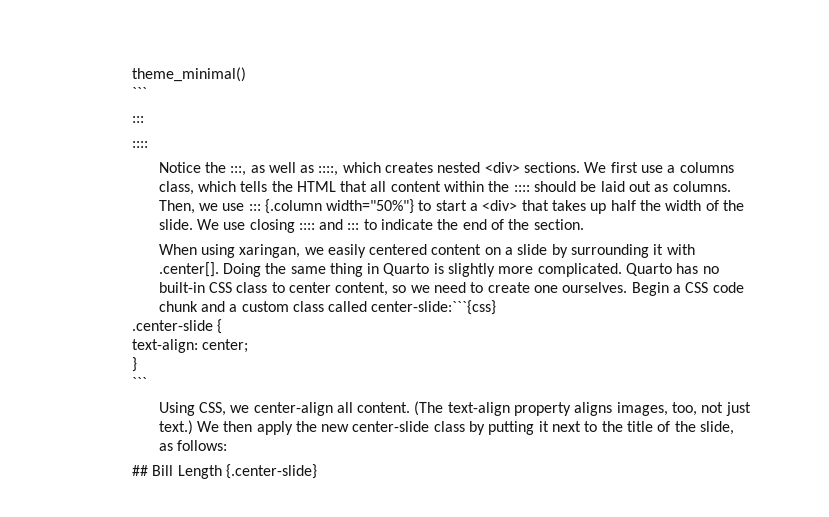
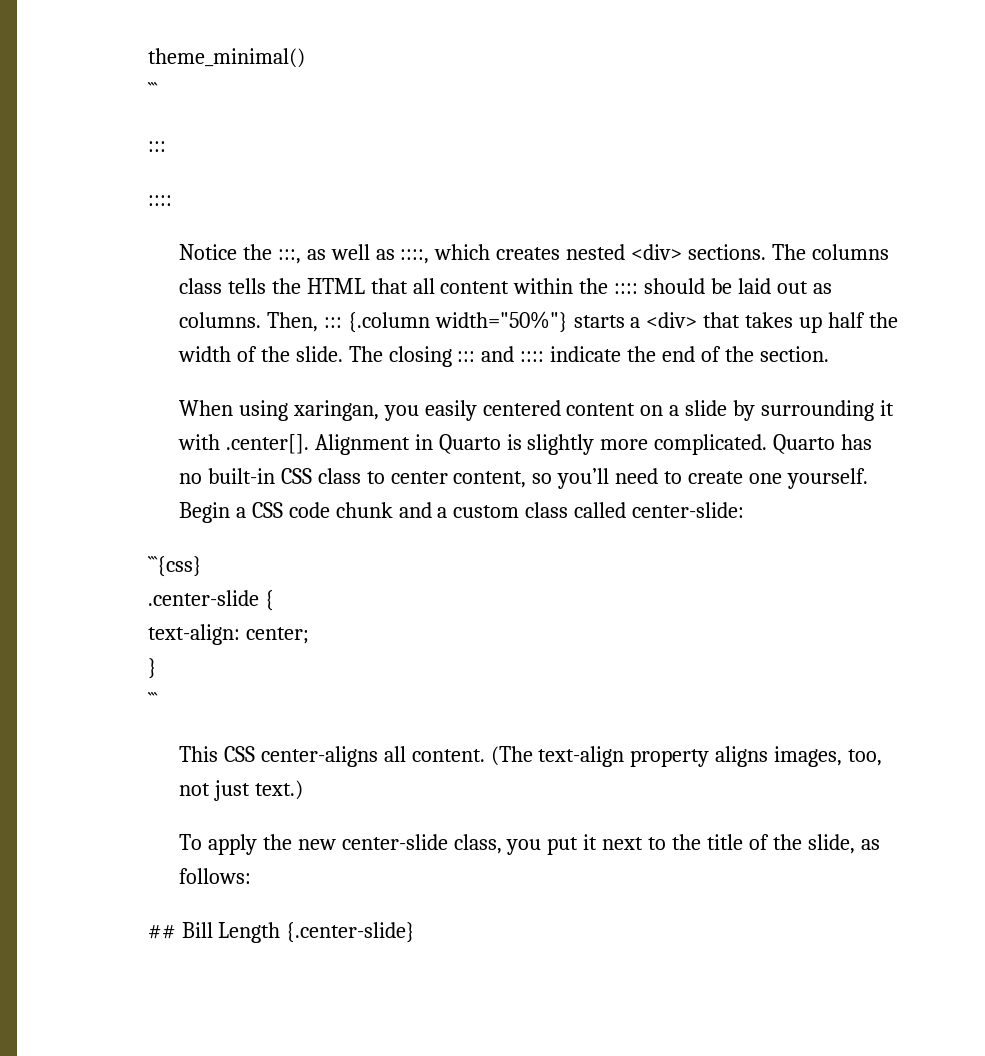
- We first use a columns class, which tells the HTML that all content within the :::: should be laid out as columns.
+ The columns class tells the HTML that all content within the :::: should be laid out as columns.
- Then, we use ::: {.column width="50%"} to start a <div> that takes up half the width of the slide.
+ Then, ::: {.column width="50%"} starts a <div> that takes up half the width of the slide.
- We use closing :::: and ::: to indicate the end of the section.
+ The closing ::: and :::: indicate the end of the section.
- When using xaringan, we easily centered content on a slide by surrounding it with .center[]. Doing the same thing in Quarto is slightly more complicated.
+ When using xaringan, you easily centered content on a slide by surrounding it with .center[]. Alignment in Quarto is slightly more complicated.
- Quarto has no built-in CSS class to center content, so we need to create one ourselves.
+ Quarto has no built-in CSS class to center content, so you’ll need to create one yourself.
- Begin a CSS code chunk and a custom class called center-slide:```{css}
+ Begin a CSS code chunk and a custom class called center-slide:
+ ```{css}
- Using CSS, we center-align all content.
+ This CSS center-aligns all content.
- (The text-align property aligns images, too, not just text.) We then apply the new center-slide class by putting it next to the title of the slide, as follows:
+ (The text-align property aligns images, too, not just text.)
+ To apply the new center-slide class, you put it next to the title of the slide, as follows:

